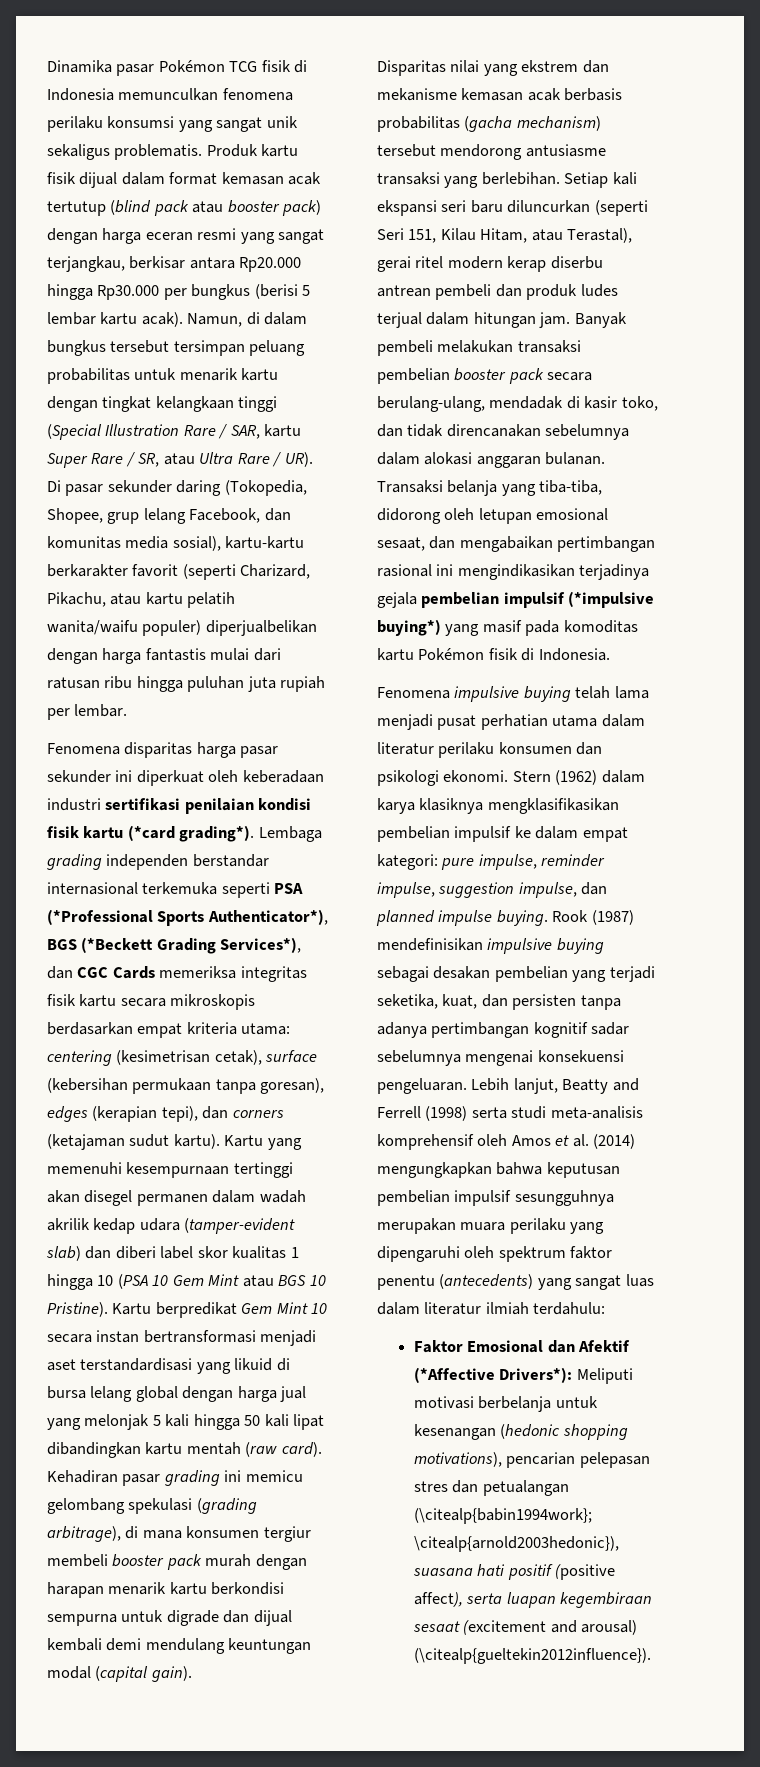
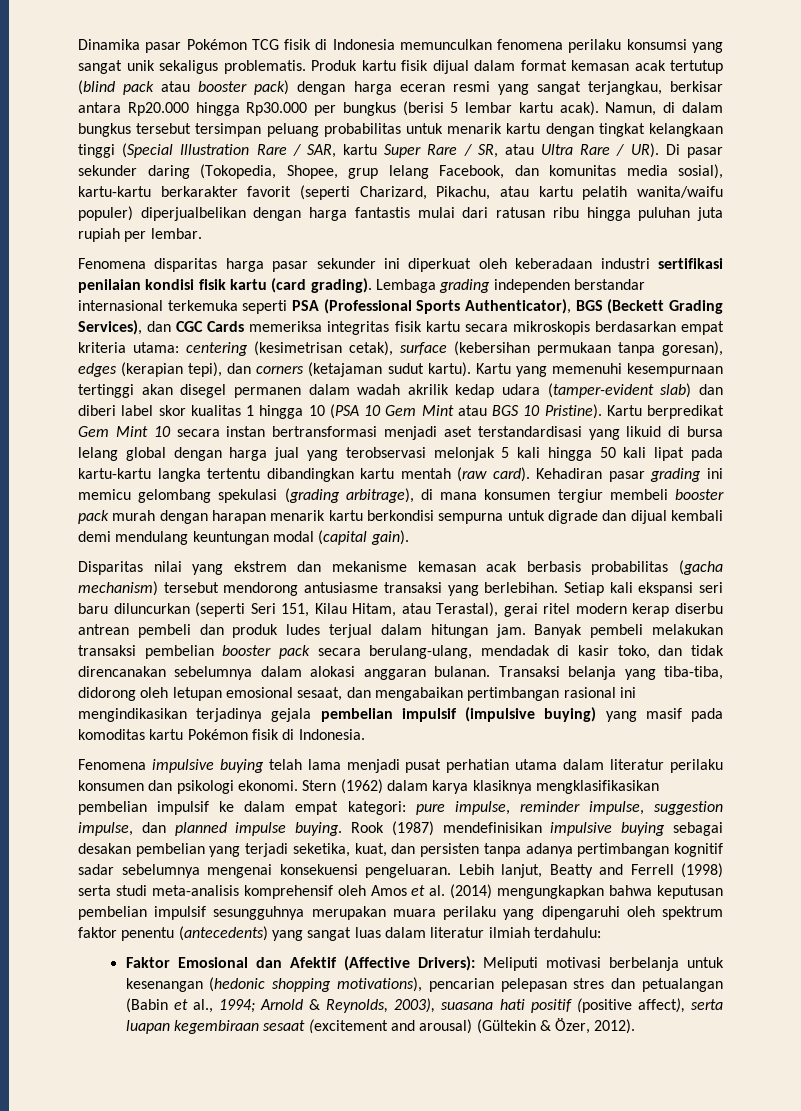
- Fenomena disparitas harga pasar sekunder ini diperkuat oleh keberadaan industri sertifikasi penilaian kondisi fisik kartu (*card grading*).
+ Fenomena disparitas harga pasar sekunder ini diperkuat oleh keberadaan industri sertifikasi penilaian kondisi fisik kartu (card grading).
- Lembaga grading independen berstandar internasional terkemuka seperti PSA (*Professional Sports Authenticator*), BGS (*Beckett Grading Services*), dan CGC Cards memeriksa integritas fisik kartu secara mikroskopis berdasarkan empat kriteria utama: centering (kesimetrisan cetak), surface (kebersihan permukaan tanpa goresan), edges (kerapian tepi), dan corners (ketajaman sudut kartu).
+ Lembaga grading independen berstandar internasional terkemuka seperti PSA (Professional Sports Authenticator), BGS (Beckett Grading Services), dan CGC Cards memeriksa integritas fisik kartu secara mikroskopis berdasarkan empat kriteria utama: centering (kesimetrisan cetak), surface (kebersihan permukaan tanpa goresan), edges (kerapian tepi), dan corners (ketajaman sudut kartu).
- Kartu berpredikat Gem Mint 10 secara instan bertransformasi menjadi aset terstandardisasi yang likuid di bursa lelang global dengan harga jual yang melonjak 5 kali hingga 50 kali lipat dibandingkan kartu mentah (raw card).
+ Kartu berpredikat Gem Mint 10 secara instan bertransformasi menjadi aset terstandardisasi yang likuid di bursa lelang global dengan harga jual yang terobservasi melonjak 5 kali hingga 50 kali lipat pada kartu-kartu langka tertentu dibandingkan kartu mentah (raw card).
- Transaksi belanja yang tiba-tiba, didorong oleh letupan emosional sesaat, dan mengabaikan pertimbangan rasional ini mengindikasikan terjadinya gejala pembelian impulsif (*impulsive buying*) yang masif pada komoditas kartu Pokémon fisik di Indonesia.
+ Transaksi belanja yang tiba-tiba, didorong oleh letupan emosional sesaat, dan mengabaikan pertimbangan rasional ini mengindikasikan terjadinya gejala pembelian impulsif (impulsive buying) yang masif pada komoditas kartu Pokémon fisik di Indonesia.
- Faktor Emosional dan Afektif (*Affective Drivers*): Meliputi motivasi berbelanja untuk kesenangan (hedonic shopping motivations), pencarian pelepasan stres dan petualangan (\citealp{babin1994work}; \citealp{arnold2003hedonic}), suasana hati positif (positive affect), serta luapan kegembiraan sesaat (excitement and arousal) (\citealp{gueltekin2012influence}).
+ Faktor Emosional dan Afektif (Affective Drivers): Meliputi motivasi berbelanja untuk kesenangan (hedonic shopping motivations), pencarian pelepasan stres dan petualangan (Babin et al., 1994; Arnold & Reynolds, 2003), suasana hati positif (positive affect), serta luapan kegembiraan sesaat (excitement and arousal) (Gültekin & Özer, 2012).

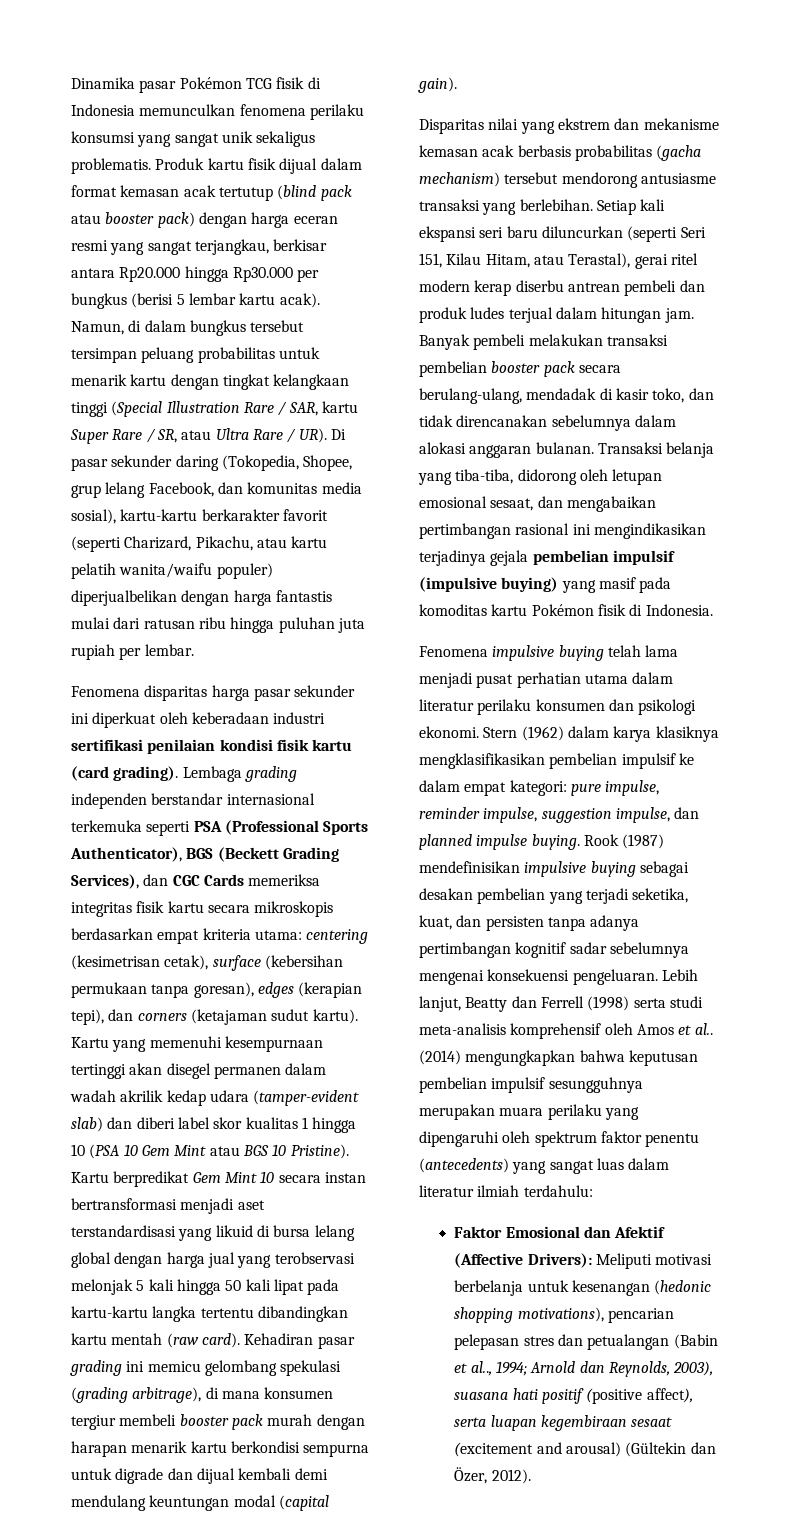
- Lebih lanjut, Beatty and Ferrell (1998) serta studi meta-analisis komprehensif oleh Amos et al. (2014) mengungkapkan bahwa keputusan pembelian impulsif sesungguhnya merupakan muara perilaku yang dipengaruhi oleh spektrum faktor penentu (antecedents) yang sangat luas dalam literatur ilmiah terdahulu:
+ Lebih lanjut, Beatty dan Ferrell (1998) serta studi meta-analisis komprehensif oleh Amos et al.. (2014) mengungkapkan bahwa keputusan pembelian impulsif sesungguhnya merupakan muara perilaku yang dipengaruhi oleh spektrum faktor penentu (antecedents) yang sangat luas dalam literatur ilmiah terdahulu:
- Faktor Emosional dan Afektif (Affective Drivers): Meliputi motivasi berbelanja untuk kesenangan (hedonic shopping motivations), pencarian pelepasan stres dan petualangan (Babin et al., 1994; Arnold & Reynolds, 2003), suasana hati positif (positive affect), serta luapan kegembiraan sesaat (excitement and arousal) (Gültekin & Özer, 2012).
+ Faktor Emosional dan Afektif (Affective Drivers): Meliputi motivasi berbelanja untuk kesenangan (hedonic shopping motivations), pencarian pelepasan stres dan petualangan (Babin et al.., 1994; Arnold dan Reynolds, 2003), suasana hati positif (positive affect), serta luapan kegembiraan sesaat (excitement and arousal) (Gültekin dan Özer, 2012).

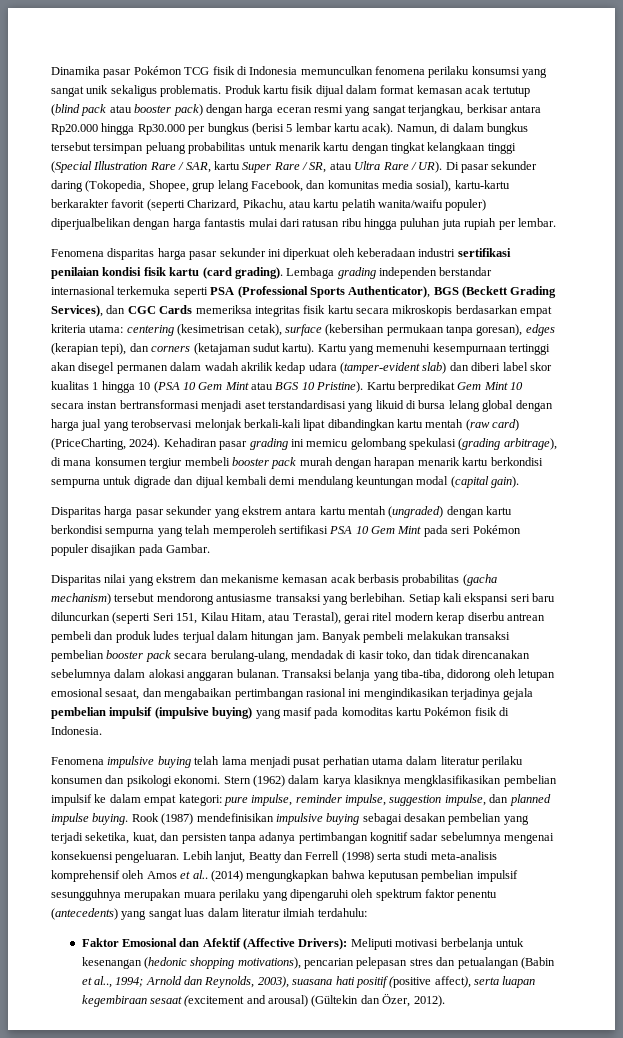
- Kartu berpredikat Gem Mint 10 secara instan bertransformasi menjadi aset terstandardisasi yang likuid di bursa lelang global dengan harga jual yang terobservasi melonjak 5 kali hingga 50 kali lipat pada kartu-kartu langka tertentu dibandingkan kartu mentah (raw card).
+ Kartu berpredikat Gem Mint 10 secara instan bertransformasi menjadi aset terstandardisasi yang likuid di bursa lelang global dengan harga jual yang terobservasi melonjak berkali-kali lipat dibandingkan kartu mentah (raw card) (PriceCharting, 2024).
+ Disparitas harga pasar sekunder yang ekstrem antara kartu mentah (ungraded) dengan kartu berkondisi sempurna yang telah memperoleh sertifikasi PSA 10 Gem Mint pada seri Pokémon populer disajikan pada Gambar.

